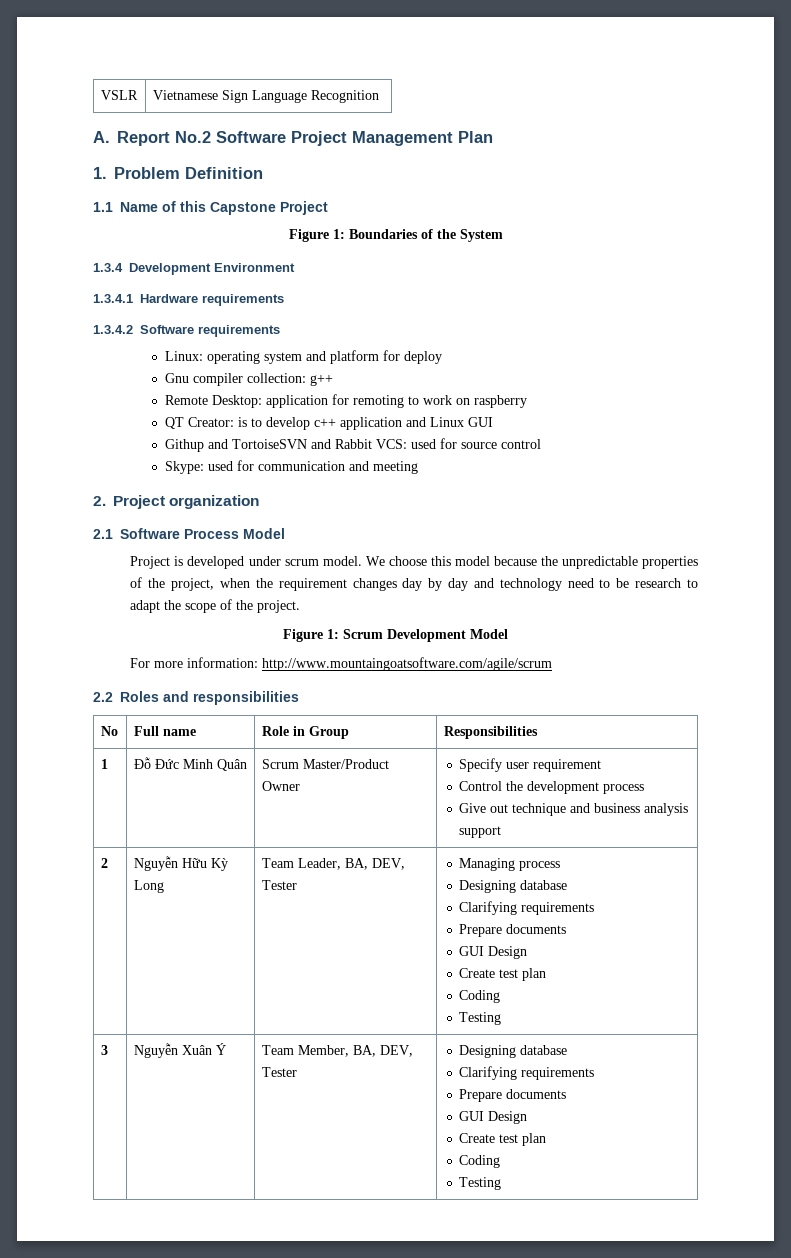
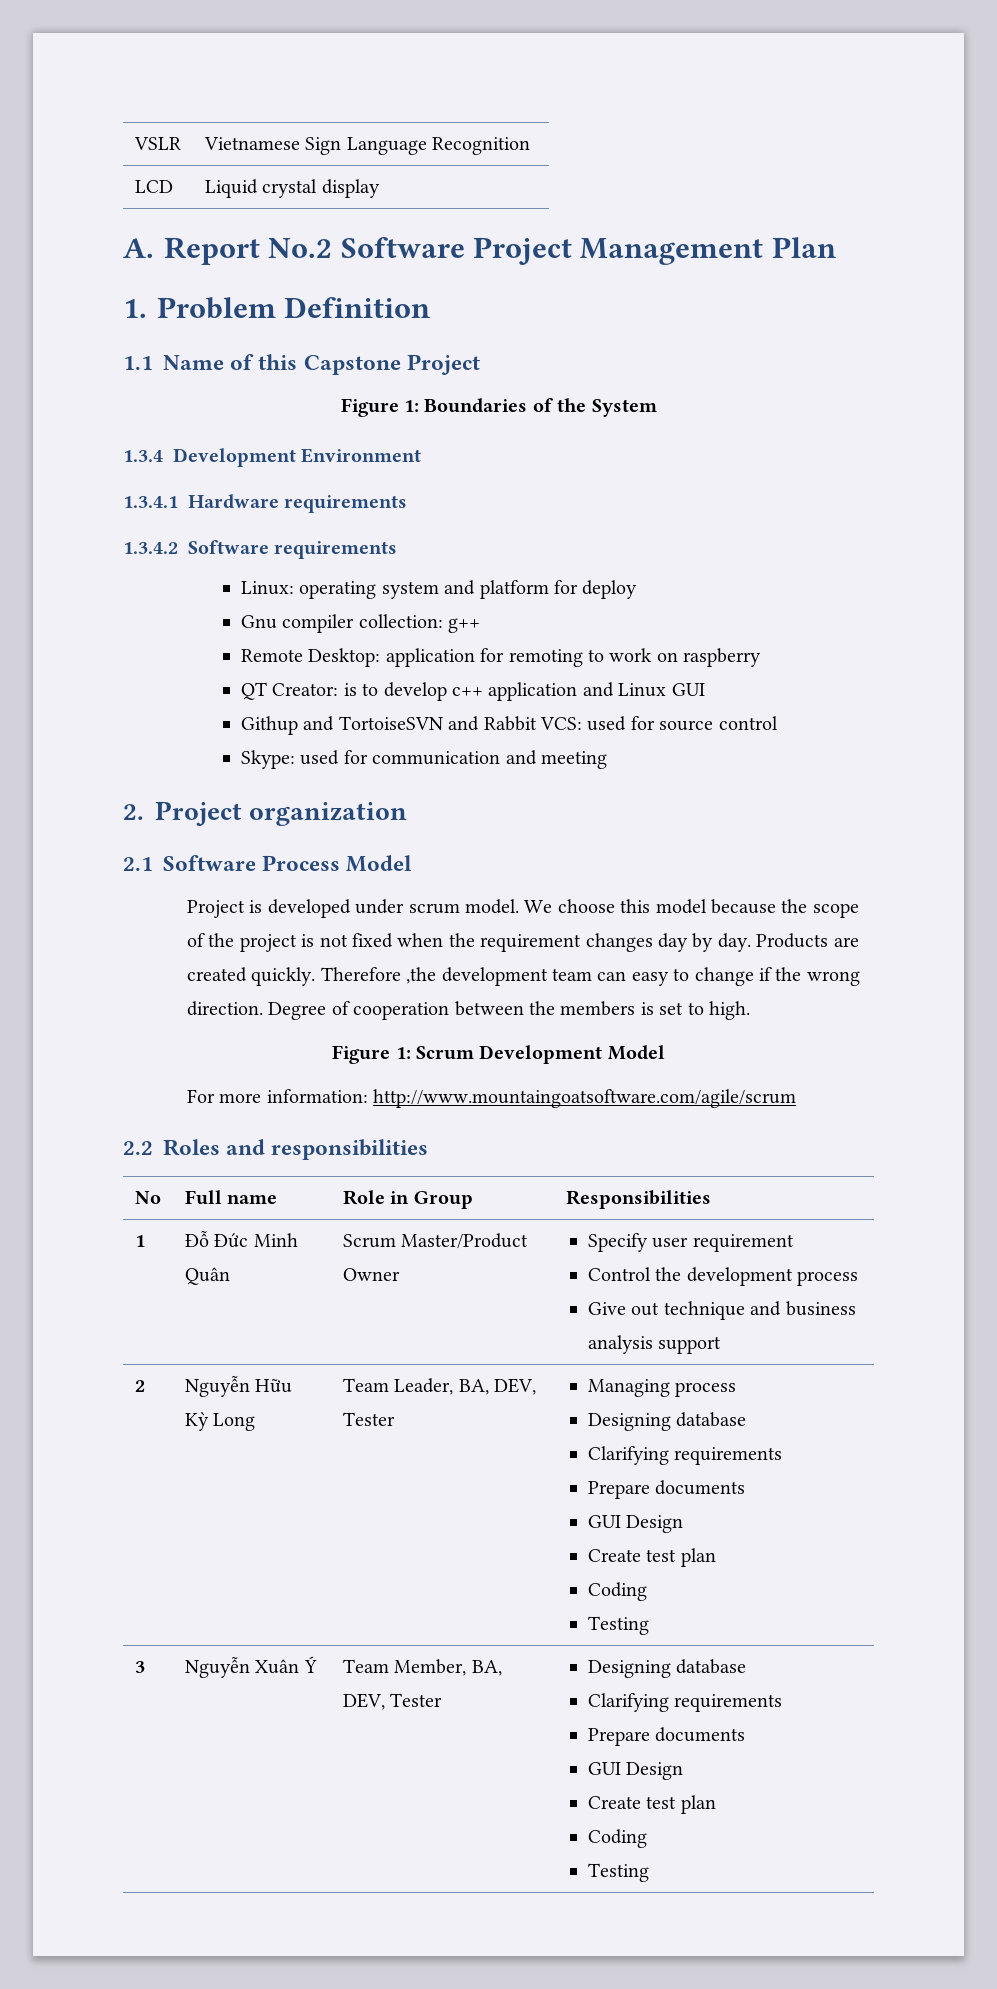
+ LCD | Liquid crystal display
- We choose this model because the unpredictable properties of the project, when the requirement changes day by day and technology need to be research to adapt the scope of the project.
+ We choose this model because the scope of the project is not fixed when the requirement changes day by day. Products are created quickly. Therefore ,the development team can easy to change if the wrong direction. Degree of cooperation between the members is set to high.

